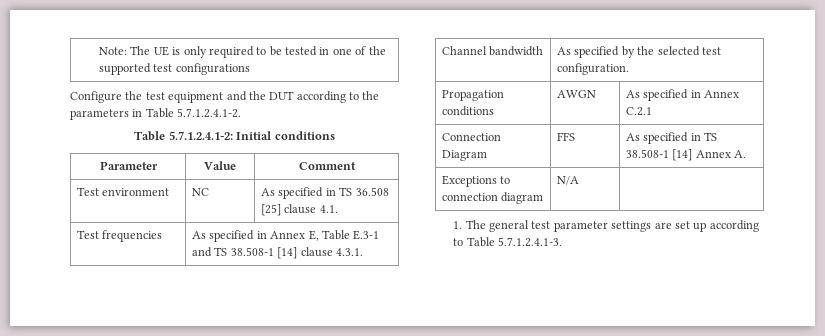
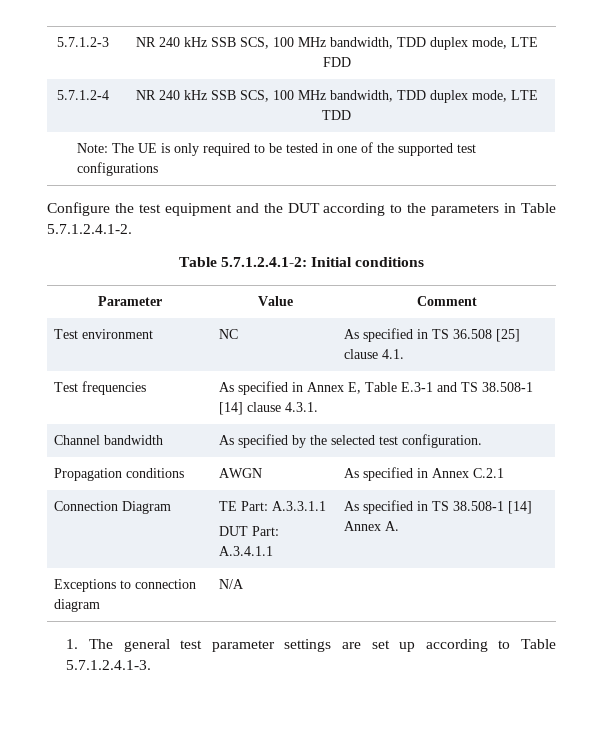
+ 5.7.1.2-3 | NR 240 kHz SSB SCS, 100 MHz bandwidth, TDD duplex mode, LTE FDD
+ 5.7.1.2-4 | NR 240 kHz SSB SCS, 100 MHz bandwidth, TDD duplex mode, LTE TDD
- Connection Diagram | FFS | As specified in TS 38.508-1 [14] Annex A.
+ Connection Diagram | TE Part: A.3.3.1.1
+ DUT Part: A.3.4.1.1 | As specified in TS 38.508-1 [14] Annex A.

